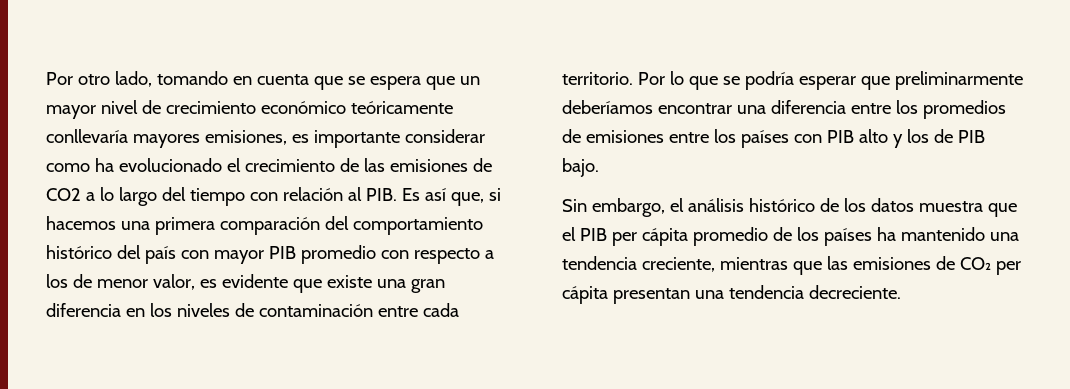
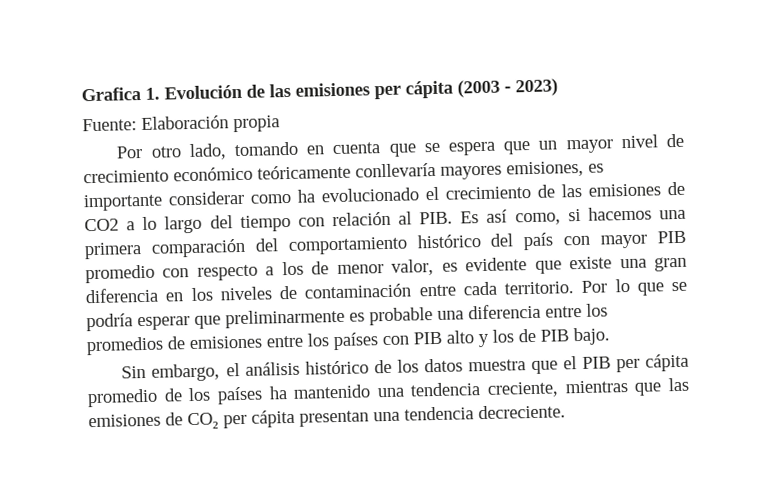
+ Grafica 1. Evolución de las emisiones per cápita (2003 - 2023)
+ Fuente: Elaboración propia
- Por otro lado, tomando en cuenta que se espera que un mayor nivel de crecimiento económico teóricamente conllevaría mayores emisiones, es importante considerar como ha evolucionado el crecimiento de las emisiones de CO2 a lo largo del tiempo con relación al PIB. Es así que, si hacemos una primera comparación del comportamiento histórico del país con mayor PIB promedio con respecto a los de menor valor, es evidente que existe una gran diferencia en los niveles de contaminación entre cada territorio.
+ Por otro lado, tomando en cuenta que se espera que un mayor nivel de crecimiento económico teóricamente conllevaría mayores emisiones, es importante considerar como ha evolucionado el crecimiento de las emisiones de CO2 a lo largo del tiempo con relación al PIB. Es así como, si hacemos una primera comparación del comportamiento histórico del país con mayor PIB promedio con respecto a los de menor valor, es evidente que existe una gran diferencia en los niveles de contaminación entre cada territorio.
- Por lo que se podría esperar que preliminarmente deberíamos encontrar una diferencia entre los promedios de emisiones entre los países con PIB alto y los de PIB bajo.
+ Por lo que se podría esperar que preliminarmente es probable una diferencia entre los promedios de emisiones entre los países con PIB alto y los de PIB bajo.

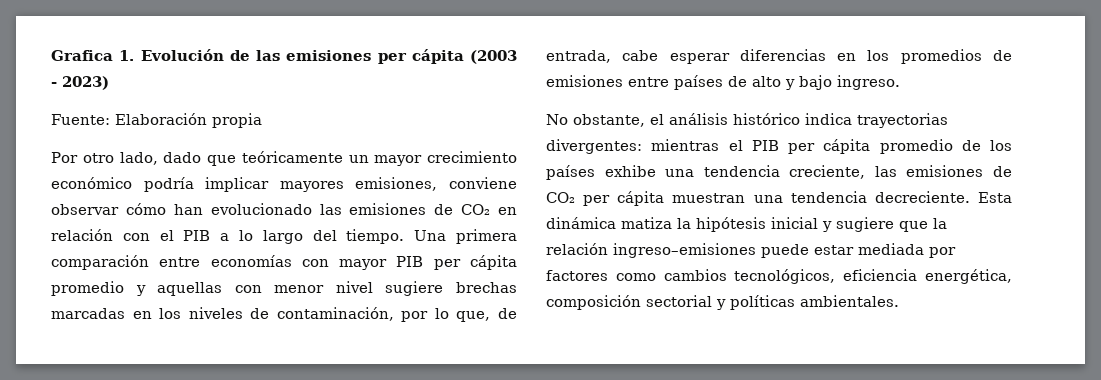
- Por otro lado, tomando en cuenta que se espera que un mayor nivel de crecimiento económico teóricamente conllevaría mayores emisiones, es importante considerar como ha evolucionado el crecimiento de las emisiones de CO2 a lo largo del tiempo con relación al PIB. Es así como, si hacemos una primera comparación del comportamiento histórico del país con mayor PIB promedio con respecto a los de menor valor, es evidente que existe una gran diferencia en los niveles de contaminación entre cada territorio. Por lo que se podría esperar que preliminarmente es probable una diferencia entre los promedios de emisiones entre los países con PIB alto y los de PIB bajo.
- Sin embargo, el análisis histórico de los datos muestra que el PIB per cápita promedio de los países ha mantenido una tendencia creciente, mientras que las emisiones de CO₂ per cápita presentan una tendencia decreciente.
+ Por otro lado, dado que teóricamente un mayor crecimiento económico podría implicar mayores emisiones, conviene observar cómo han evolucionado las emisiones de CO₂ en relación con el PIB a lo largo del tiempo. Una primera comparación entre economías con mayor PIB per cápita promedio y aquellas con menor nivel sugiere brechas marcadas en los niveles de contaminación, por lo que, de entrada, cabe esperar diferencias en los promedios de emisiones entre países de alto y bajo ingreso.
+ No obstante, el análisis histórico indica trayectorias divergentes: mientras el PIB per cápita promedio de los países exhibe una tendencia creciente, las emisiones de CO₂ per cápita muestran una tendencia decreciente.
+ Esta dinámica matiza la hipótesis inicial y sugiere que la relación ingreso–emisiones puede estar mediada por factores como cambios tecnológicos, eficiencia energética, composición sectorial y políticas ambientales.

